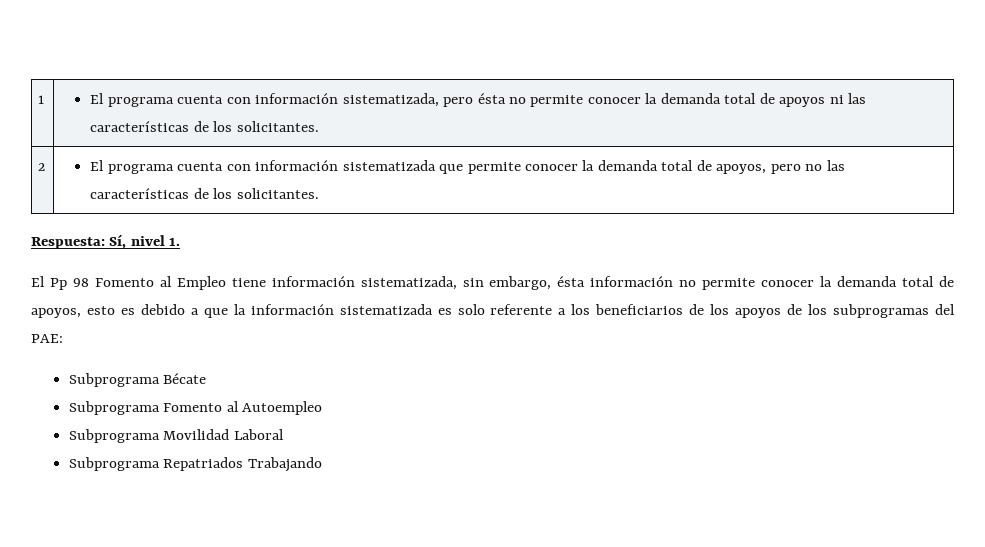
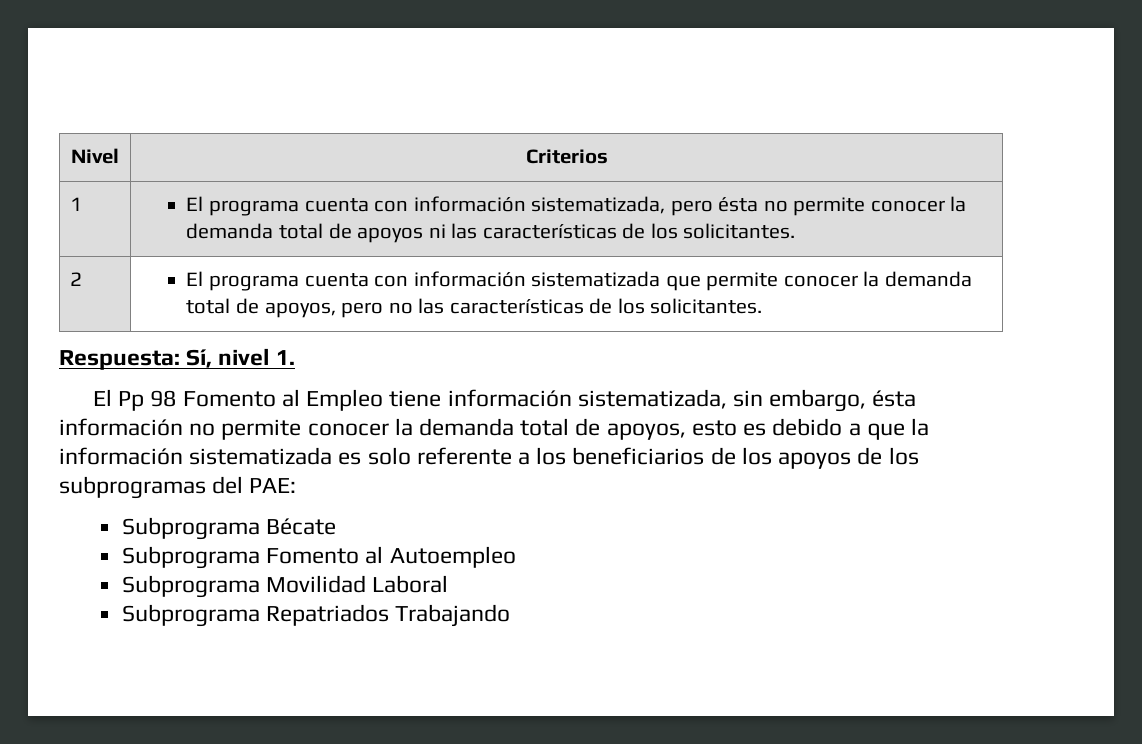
+ Nivel | Criterios

